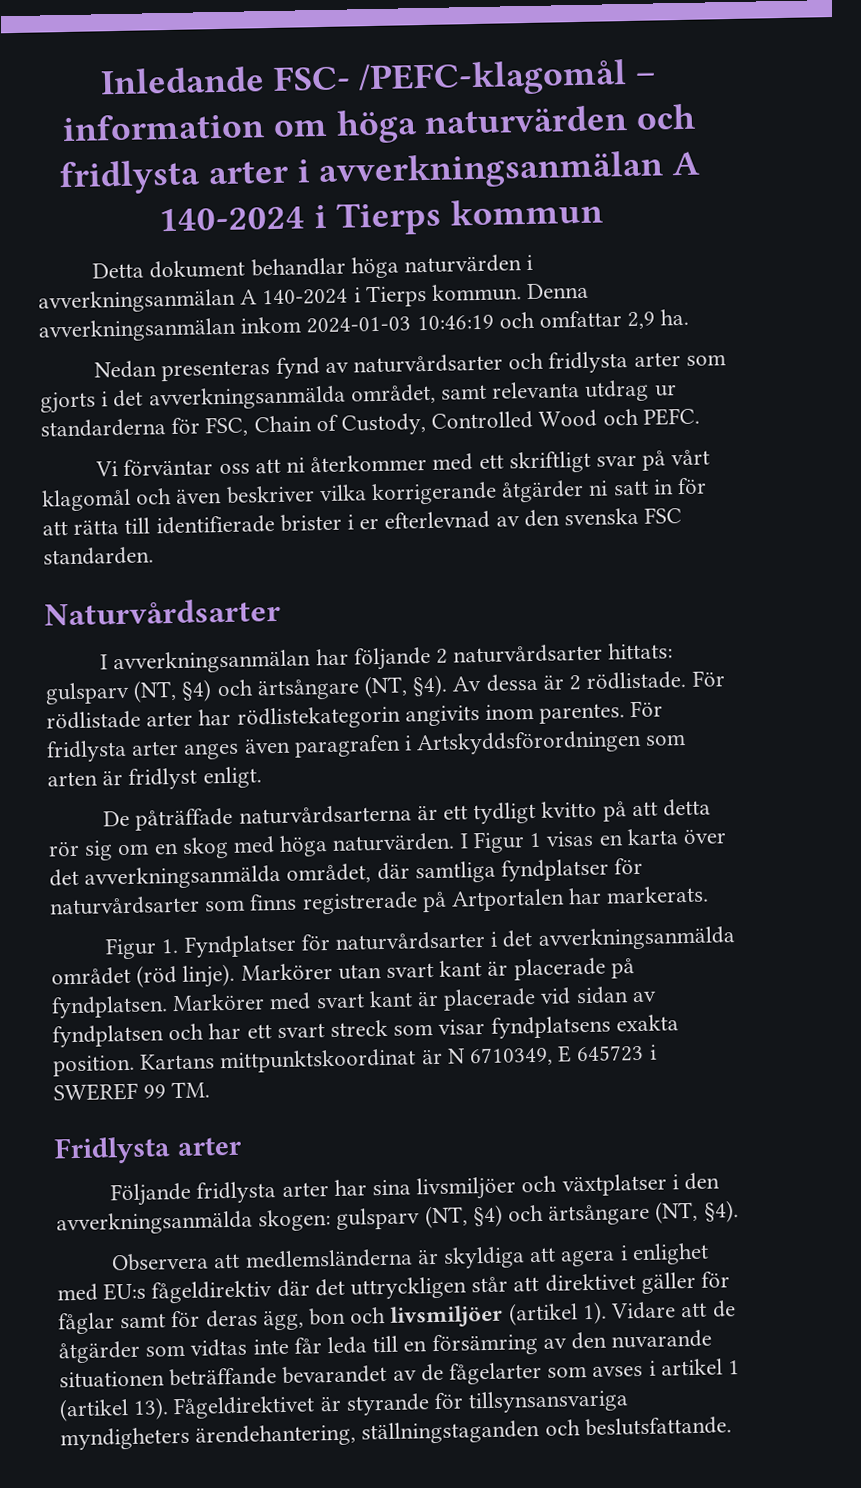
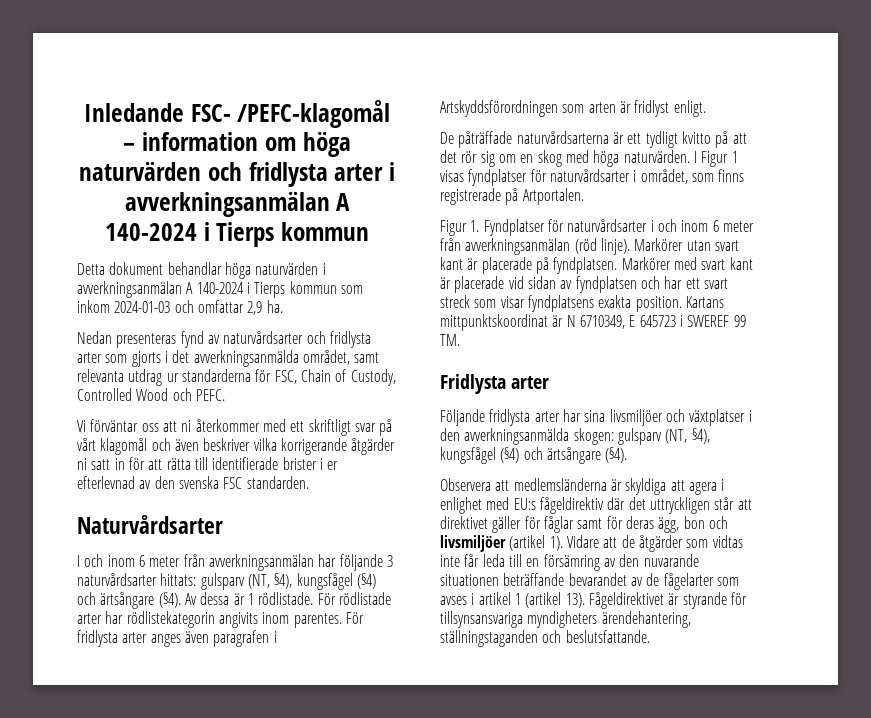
- Detta dokument behandlar höga naturvärden i avverkningsanmälan A 140-2024 i Tierps kommun. Denna avverkningsanmälan inkom 2024-01-03 10:46:19 och omfattar 2,9 ha.
+ Detta dokument behandlar höga naturvärden i avverkningsanmälan A 140-2024 i Tierps kommun som inkom 2024-01-03 och omfattar 2,9 ha.
- I avverkningsanmälan har följande 2 naturvårdsarter hittats: gulsparv (NT, §4) och ärtsångare (NT, §4).
+ I och inom 6 meter från avverkningsanmälan har följande 3 naturvårdsarter hittats: gulsparv (NT, §4), kungsfågel (§4) och ärtsångare (§4).
- Av dessa är 2 rödlistade.
+ Av dessa är 1 rödlistade.
- De påträffade naturvårdsarterna är ett tydligt kvitto på att detta rör sig om en skog med höga naturvärden.
+ De påträffade naturvårdsarterna är ett tydligt kvitto på att det rör sig om en skog med höga naturvärden.
- I Figur 1 visas en karta över det avverkningsanmälda området, där samtliga fyndplatser för naturvårdsarter som finns registrerade på Artportalen har markerats.
+ I Figur 1 visas fyndplatser för naturvårdsarter i området, som finns registrerade på Artportalen.
- Figur 1. Fyndplatser för naturvårdsarter i det avverkningsanmälda området (röd linje).
+ Figur 1. Fyndplatser för naturvårdsarter i och inom 6 meter från avverkningsanmälan (röd linje).
- Följande fridlysta arter har sina livsmiljöer och växtplatser i den avverkningsanmälda skogen: gulsparv (NT, §4) och ärtsångare (NT, §4).
+ Följande fridlysta arter har sina livsmiljöer och växtplatser i den avverkningsanmälda skogen: gulsparv (NT, §4), kungsfågel (§4) och ärtsångare (§4).

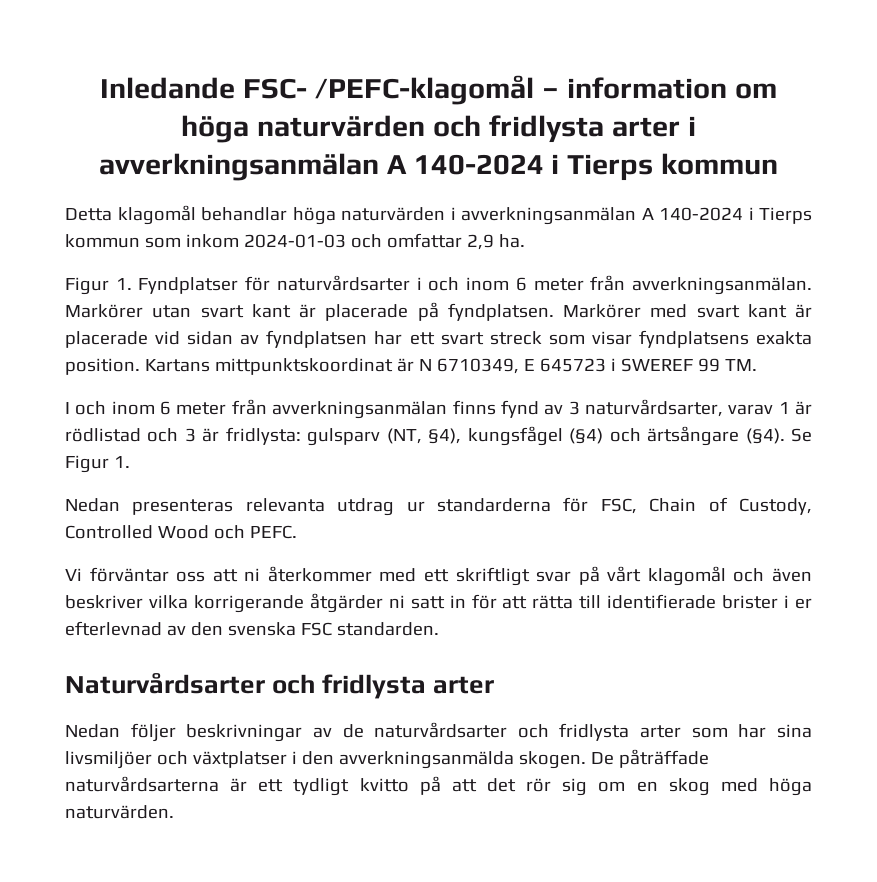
- Detta dokument behandlar höga naturvärden i avverkningsanmälan A 140-2024 i Tierps kommun som inkom 2024-01-03 och omfattar 2,9 ha.
+ Detta klagomål behandlar höga naturvärden i avverkningsanmälan A 140-2024 i Tierps kommun som inkom 2024-01-03 och omfattar 2,9 ha.
- Nedan presenteras fynd av naturvårdsarter och fridlysta arter som gjorts i det avverkningsanmälda området, samt relevanta utdrag ur standarderna för FSC, Chain of Custody, Controlled Wood och PEFC.
+ Figur 1. Fyndplatser för naturvårdsarter i och inom 6 meter från avverkningsanmälan. Markörer utan svart kant är placerade på fyndplatsen. Markörer med svart kant är placerade vid sidan av fyndplatsen har ett svart streck som visar fyndplatsens exakta position. Kartans mittpunktskoordinat är N 6710349, E 645723 i SWEREF 99 TM.
+ I och inom 6 meter från avverkningsanmälan finns fynd av 3 naturvårdsarter, varav 1 är rödlistad och 3 är fridlysta: gulsparv (NT, §4), kungsfågel (§4) och ärtsångare (§4). Se Figur 1.
+ Nedan presenteras relevanta utdrag ur standarderna för FSC, Chain of Custody, Controlled Wood och PEFC.
- Naturvårdsarter
- I och inom 6 meter från avverkningsanmälan har följande 3 naturvårdsarter hittats: gulsparv (NT, §4), kungsfågel (§4) och ärtsångare (§4). Av dessa är 1 rödlistade. För rödlistade arter har rödlistekategorin angivits inom parentes. För fridlysta arter anges även paragrafen i Artskyddsförordningen som arten är fridlyst enligt.
- De påträffade naturvårdsarterna är ett tydligt kvitto på att det rör sig om en skog med höga naturvärden. I Figur 1 visas fyndplatser för naturvårdsarter i området, som finns registrerade på Artportalen.
- Figur 1. Fyndplatser för naturvårdsarter i och inom 6 meter från avverkningsanmälan (röd linje). Markörer utan svart kant är placerade på fyndplatsen. Markörer med svart kant är placerade vid sidan av fyndplatsen och har ett svart streck som visar fyndplatsens exakta position. Kartans mittpunktskoordinat är N 6710349, E 645723 i SWEREF 99 TM.
- Fridlysta arter
- Följande fridlysta arter har sina livsmiljöer och växtplatser i den avverkningsanmälda skogen: gulsparv (NT, §4), kungsfågel (§4) och ärtsångare (§4).
- Observera att medlemsländerna är skyldiga att agera i enlighet med EU:s fågeldirektiv där det uttryckligen står att direktivet gäller för fåglar samt för deras ägg, bon och livsmiljöer (artikel 1). Vidare att de åtgärder som vidtas inte får leda till en försämring av den nuvarande situationen beträffande bevarandet av de fågelarter som avses i artikel 1 (artikel 13). Fågeldirektivet är styrande för tillsynsansvariga myndigheters ärendehantering, ställningstaganden och beslutsfattande.
+ Naturvårdsarter och fridlysta arter
+ Nedan följer beskrivningar av de naturvårdsarter och fridlysta arter som har sina livsmiljöer och växtplatser i den avverkningsanmälda skogen. De påträffade naturvårdsarterna är ett tydligt kvitto på att det rör sig om en skog med höga naturvärden.

